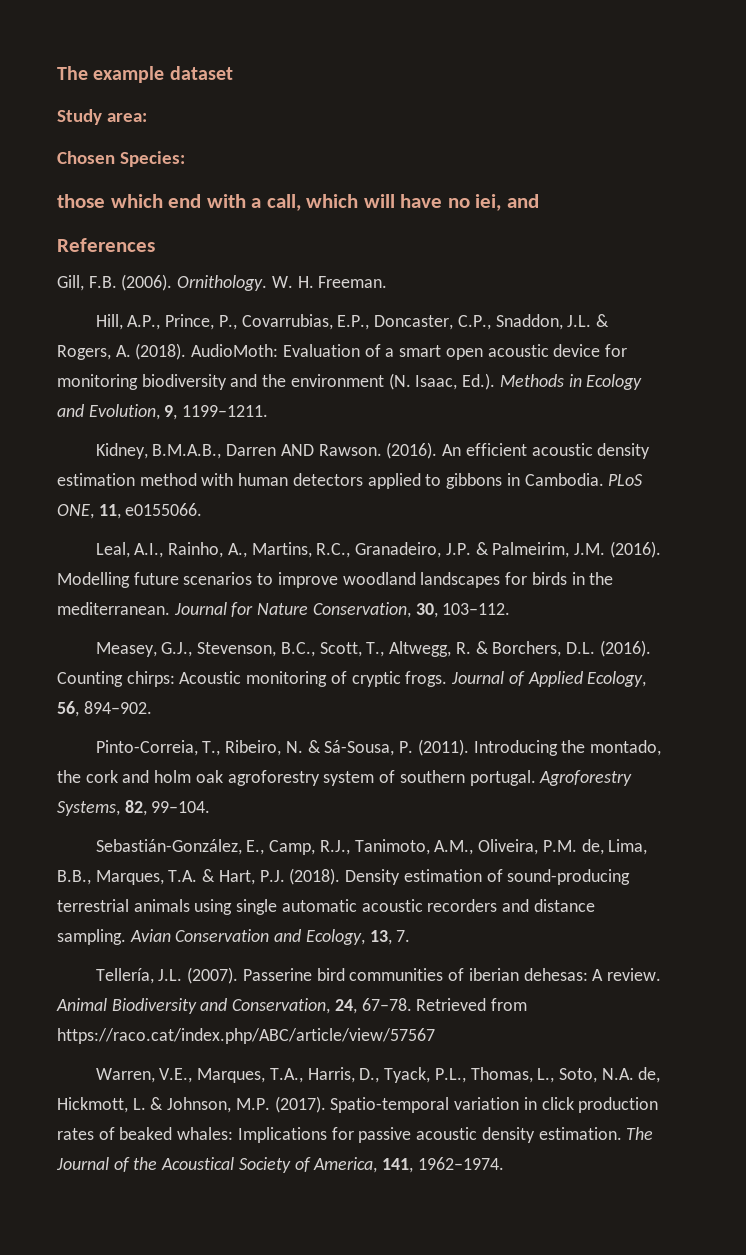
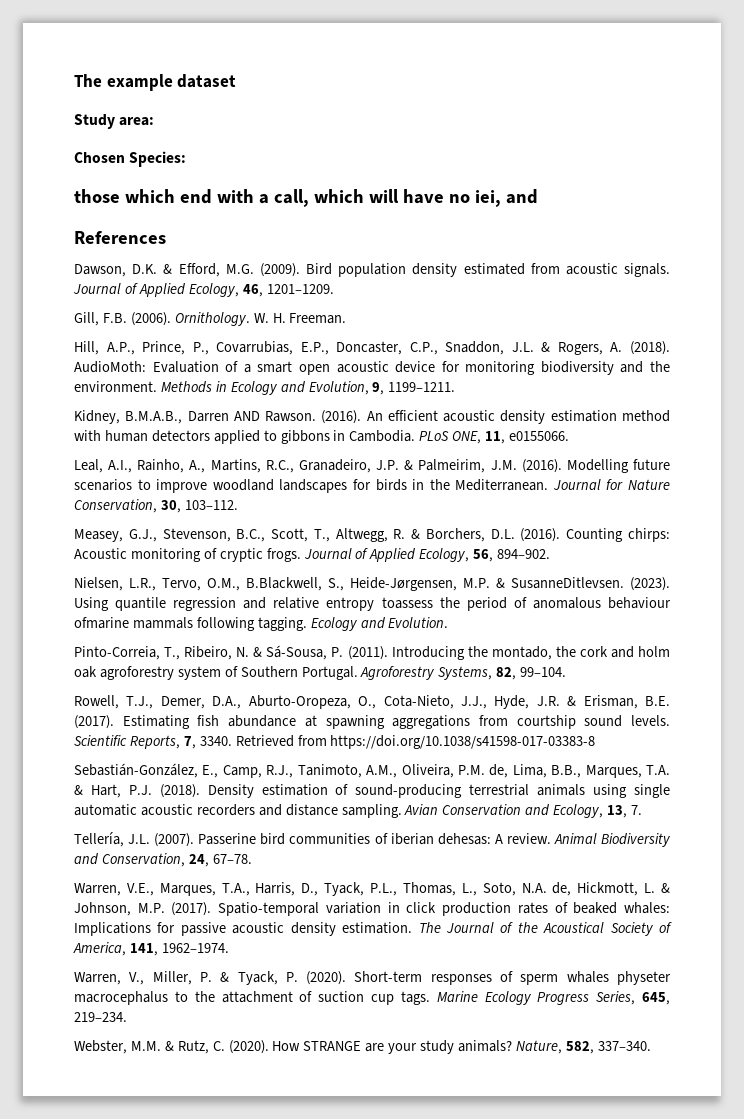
+ Dawson, D.K. & Efford, M.G. (2009). Bird population density estimated from acoustic signals. Journal of Applied Ecology, 46, 1201–1209.
- AudioMoth: Evaluation of a smart open acoustic device for monitoring biodiversity and the environment (N. Isaac, Ed.). Methods in Ecology and Evolution, 9, 1199–1211.
+ AudioMoth: Evaluation of a smart open acoustic device for monitoring biodiversity and the environment. Methods in Ecology and Evolution, 9, 1199–1211.
- Modelling future scenarios to improve woodland landscapes for birds in the mediterranean.
+ Modelling future scenarios to improve woodland landscapes for birds in the Mediterranean.
+ Nielsen, L.R., Tervo, O.M., B.Blackwell, S., Heide-Jørgensen, M.P. & SusanneDitlevsen. (2023). Using quantile regression and relative entropy toassess the period of anomalous behaviour ofmarine mammals following tagging. Ecology and Evolution.
- Introducing the montado, the cork and holm oak agroforestry system of southern portugal.
+ Introducing the montado, the cork and holm oak agroforestry system of Southern Portugal.
+ Rowell, T.J., Demer, D.A., Aburto-Oropeza, O., Cota-Nieto, J.J., Hyde, J.R. & Erisman, B.E. (2017). Estimating fish abundance at spawning aggregations from courtship sound levels. Scientific Reports, 7, 3340. Retrieved from https://doi.org/10.1038/s41598-017-03383-8
- Retrieved from https://raco.cat/index.php/ABC/article/view/57567
+ Warren, V., Miller, P. & Tyack, P. (2020). Short-term responses of sperm whales physeter macrocephalus to the attachment of suction cup tags. Marine Ecology Progress Series, 645, 219–234.
+ Webster, M.M. & Rutz, C. (2020). How STRANGE are your study animals? Nature, 582, 337–340.

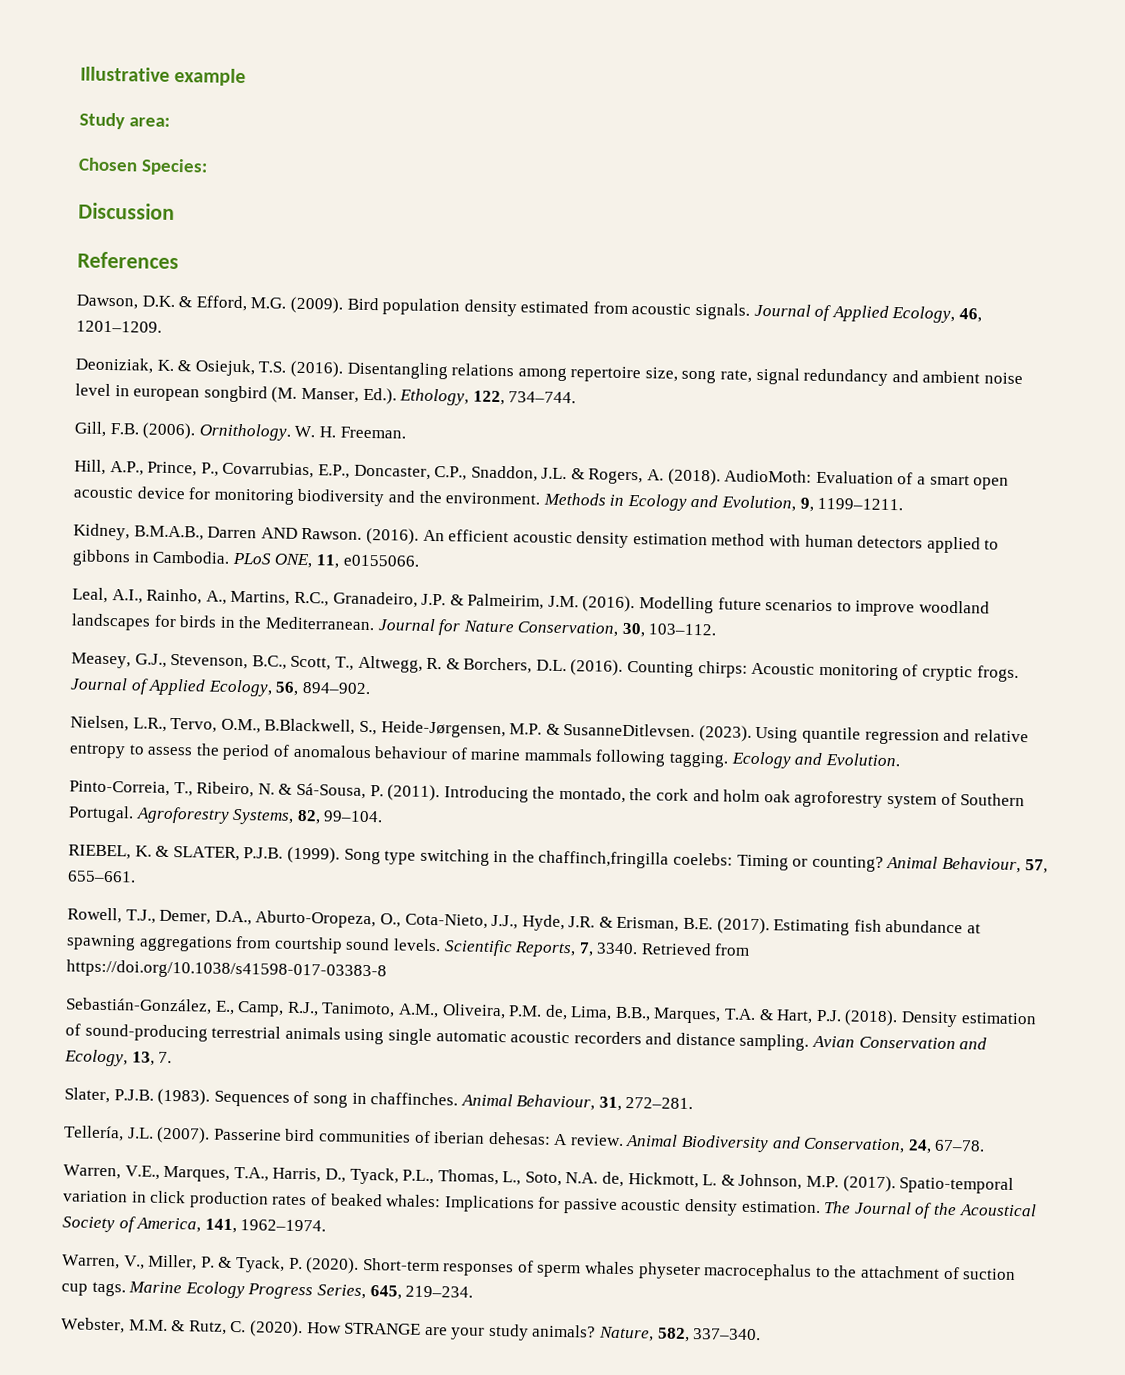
- The example dataset
+ Illustrative example
- those which end with a call, which will have no iei, and
+ Discussion
+ Deoniziak, K. & Osiejuk, T.S. (2016). Disentangling relations among repertoire size, song rate, signal redundancy and ambient noise level in european songbird (M. Manser, Ed.). Ethology, 122, 734–744.
- Using quantile regression and relative entropy toassess the period of anomalous behaviour ofmarine mammals following tagging.
+ Using quantile regression and relative entropy to assess the period of anomalous behaviour of marine mammals following tagging.
+ RIEBEL, K. & SLATER, P.J.B. (1999). Song type switching in the chaffinch,fringilla coelebs: Timing or counting? Animal Behaviour, 57, 655–661.
+ Slater, P.J.B. (1983). Sequences of song in chaffinches. Animal Behaviour, 31, 272–281.

